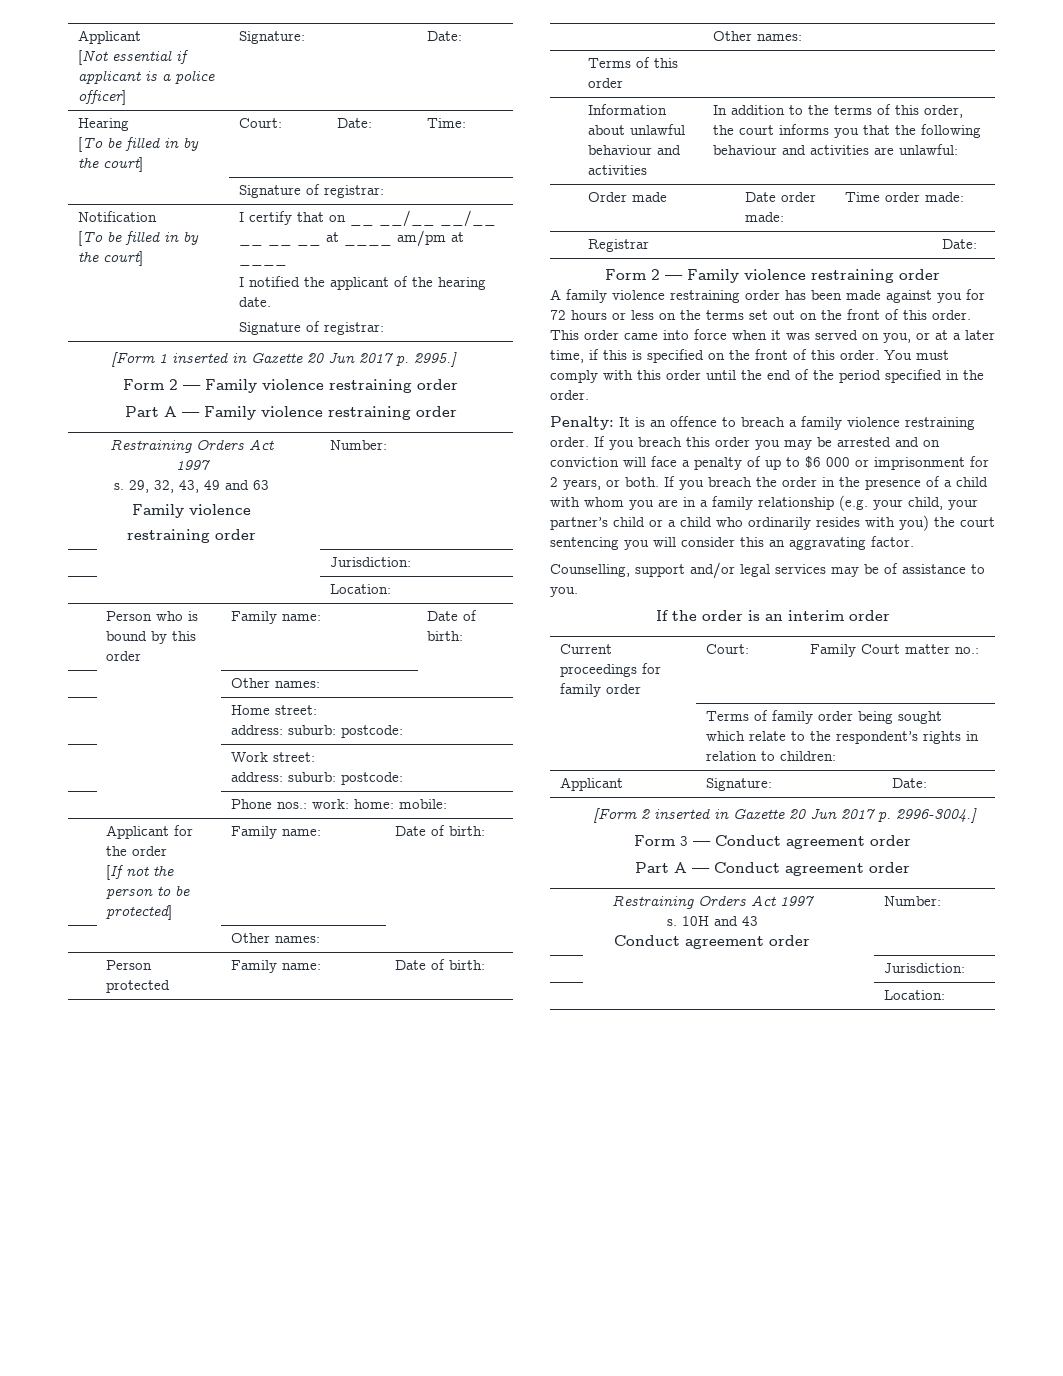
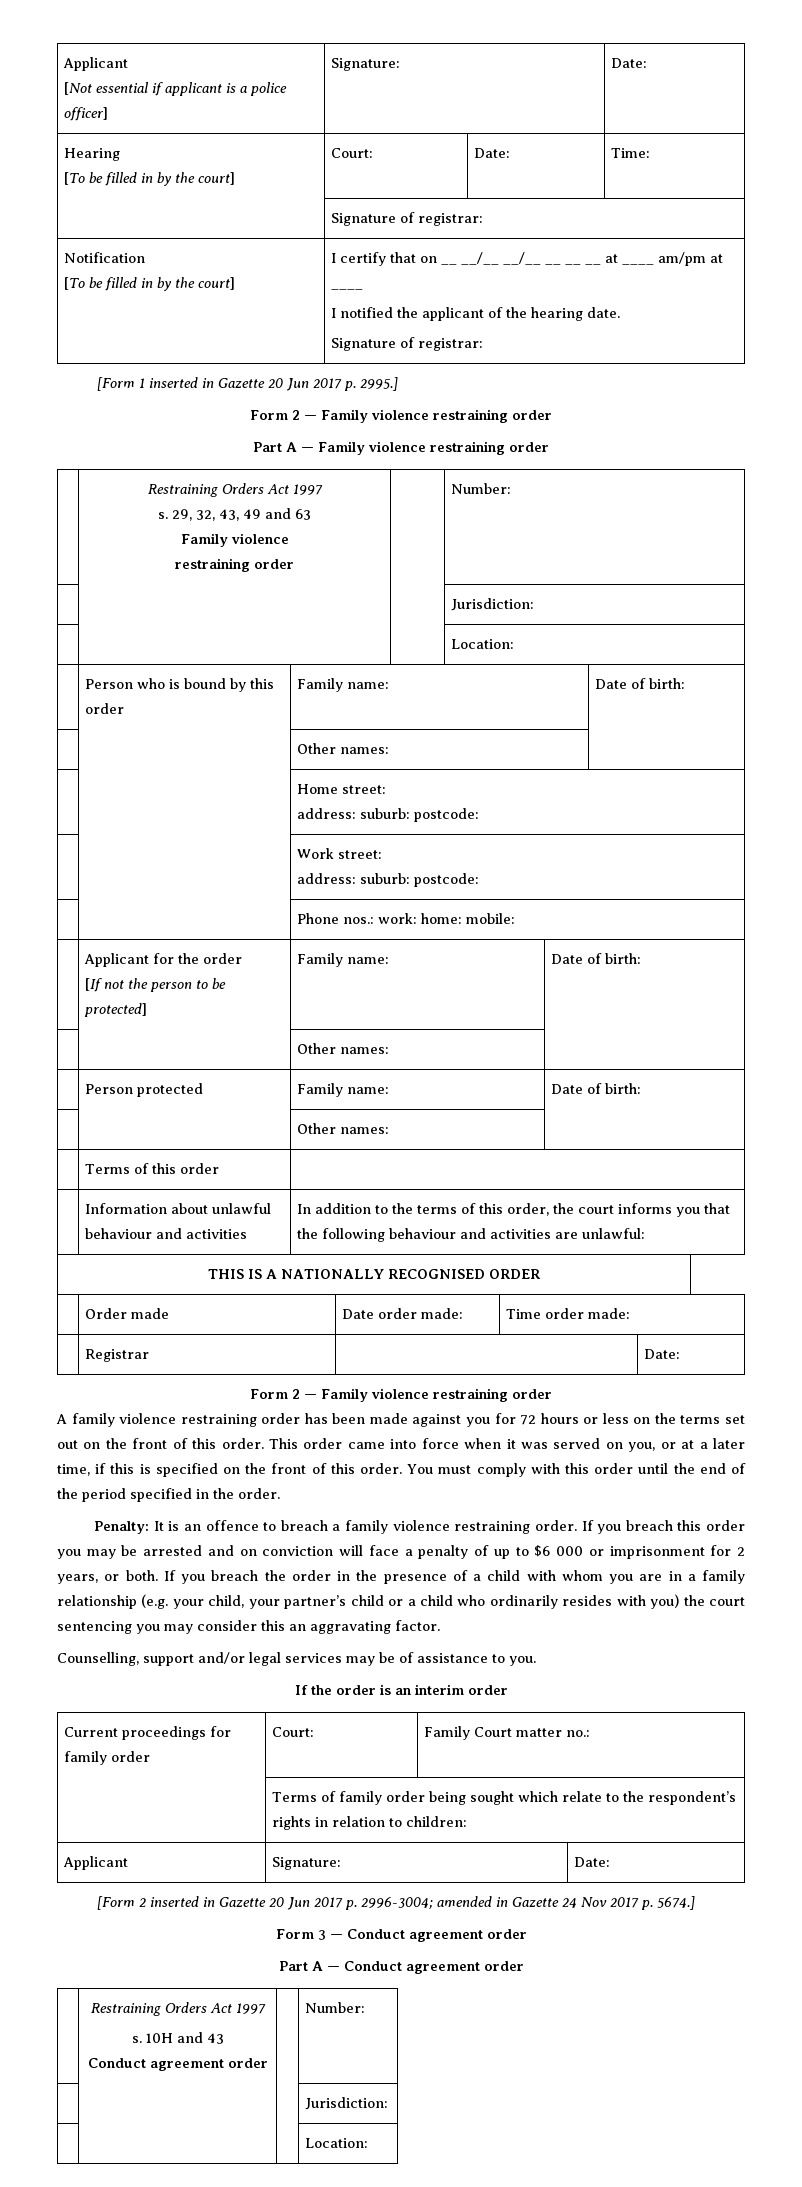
+ THIS IS A NATIONALLY RECOGNISED ORDER
- If you breach the order in the presence of a child with whom you are in a family relationship (e.g. your child, your partner’s child or a child who ordinarily resides with you) the court sentencing you will consider this an aggravating factor.
+ If you breach the order in the presence of a child with whom you are in a family relationship (e.g. your child, your partner’s child or a child who ordinarily resides with you) the court sentencing you may consider this an aggravating factor.
- [Form 2 inserted in Gazette 20 Jun 2017 p. 2996-3004.]
+ [Form 2 inserted in Gazette 20 Jun 2017 p. 2996-3004; amended in Gazette 24 Nov 2017 p. 5674.]

